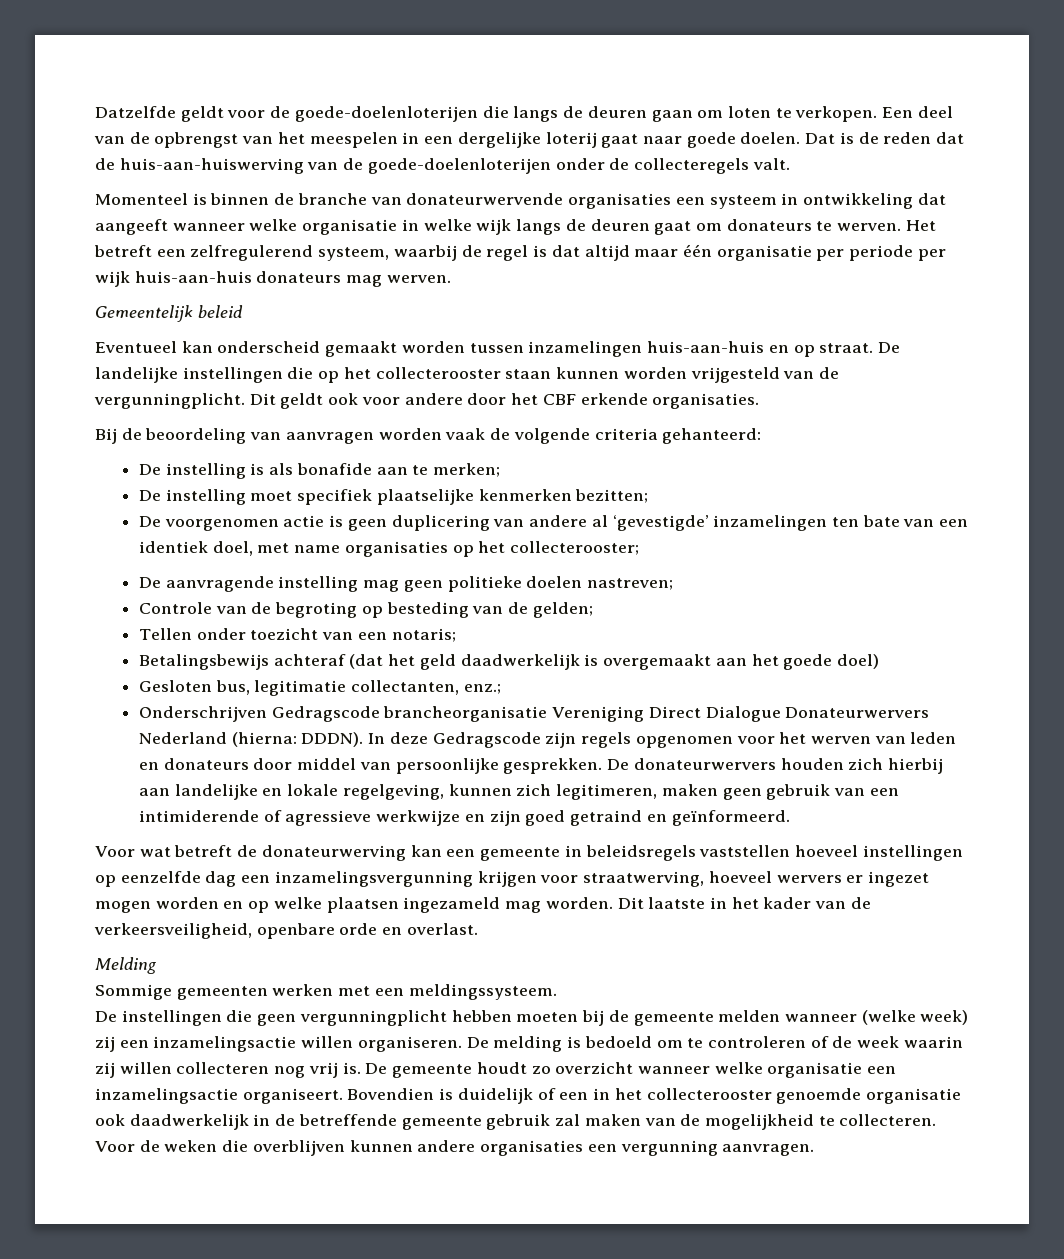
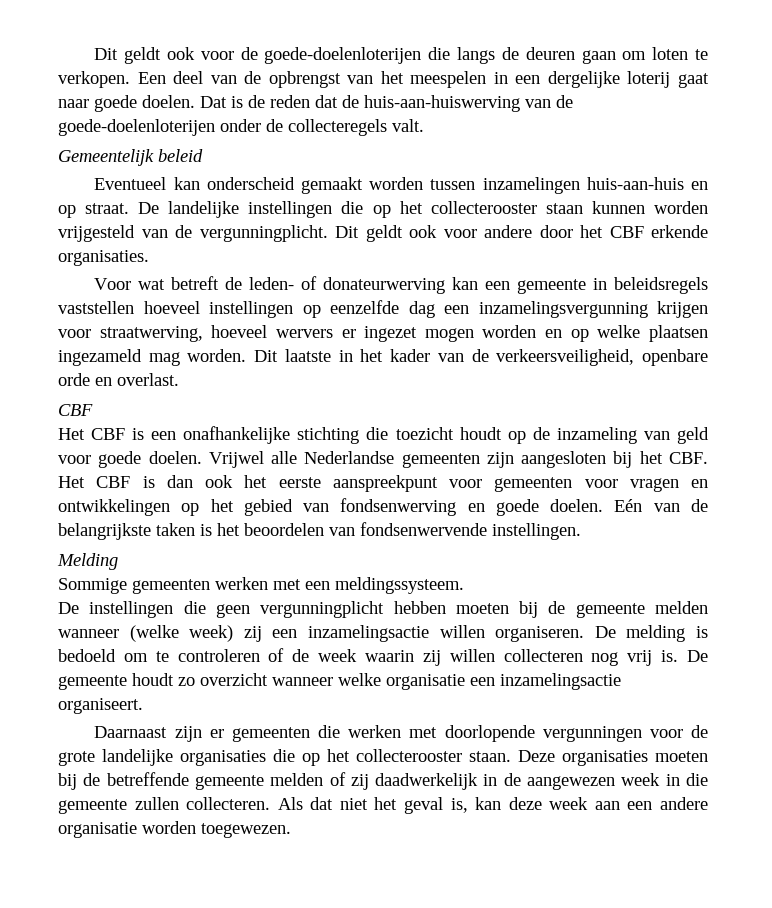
- Datzelfde geldt voor de goede-doelenloterijen die langs de deuren gaan om loten te verkopen.
+ Dit geldt ook voor de goede-doelenloterijen die langs de deuren gaan om loten te verkopen.
- Momenteel is binnen de branche van donateurwervende organisaties een systeem in ontwikkeling dat aangeeft wanneer welke organisatie in welke wijk langs de deuren gaat om donateurs te werven. Het betreft een zelfregulerend systeem, waarbij de regel is dat altijd maar één organisatie per periode per wijk huis-aan-huis donateurs mag werven.
- Bij de beoordeling van aanvragen worden vaak de volgende criteria gehanteerd:
- De instelling is als bonafide aan te merken;
- De instelling moet specifiek plaatselijke kenmerken bezitten;
- De voorgenomen actie is geen duplicering van andere al ‘gevestigde’ inzamelingen ten bate van een identiek doel, met name organisaties op het collecterooster;
- De aanvragende instelling mag geen politieke doelen nastreven;
- Controle van de begroting op besteding van de gelden;
- Tellen onder toezicht van een notaris;
- Betalingsbewijs achteraf (dat het geld daadwerkelijk is overgemaakt aan het goede doel)
- Gesloten bus, legitimatie collectanten, enz.;
- Onderschrijven Gedragscode brancheorganisatie Vereniging Direct Dialogue Donateurwervers Nederland (hierna: DDDN). In deze Gedragscode zijn regels opgenomen voor het werven van leden en donateurs door middel van persoonlijke gesprekken. De donateurwervers houden zich hierbij aan landelijke en lokale regelgeving, kunnen zich legitimeren, maken geen gebruik van een intimiderende of agressieve werkwijze en zijn goed getraind en geïnformeerd.
- Voor wat betreft de donateurwerving kan een gemeente in beleidsregels vaststellen hoeveel instellingen op eenzelfde dag een inzamelingsvergunning krijgen voor straatwerving, hoeveel wervers er ingezet mogen worden en op welke plaatsen ingezameld mag worden.
+ Voor wat betreft de leden- of donateurwerving kan een gemeente in beleidsregels vaststellen hoeveel instellingen op eenzelfde dag een inzamelingsvergunning krijgen voor straatwerving, hoeveel wervers er ingezet mogen worden en op welke plaatsen ingezameld mag worden.
  Dit laatste in het kader van de verkeersveiligheid, openbare orde en overlast.
+ CBF
+ Het CBF is een onafhankelijke stichting die toezicht houdt op de inzameling van geld voor goede doelen. Vrijwel alle Nederlandse gemeenten zijn aangesloten bij het CBF. Het CBF is dan ook het eerste aanspreekpunt voor gemeenten voor vragen en ontwikkelingen op het gebied van fondsenwerving en goede doelen. Eén van de belangrijkste taken is het beoordelen van fondsenwervende instellingen.
- De gemeente houdt zo overzicht wanneer welke organisatie een inzamelingsactie organiseert. Bovendien is duidelijk of een in het collecterooster genoemde organisatie ook daadwerkelijk in de betreffende gemeente gebruik zal maken van de mogelijkheid te collecteren. Voor de weken die overblijven kunnen andere organisaties een vergunning aanvragen.
+ De gemeente houdt zo overzicht wanneer welke organisatie een inzamelingsactie organiseert.
+ Daarnaast zijn er gemeenten die werken met doorlopende vergunningen voor de grote landelijke organisaties die op het collecterooster staan. Deze organisaties moeten bij de betreffende gemeente melden of zij daadwerkelijk in de aangewezen week in die gemeente zullen collecteren. Als dat niet het geval is, kan deze week aan een andere organisatie worden toegewezen.

